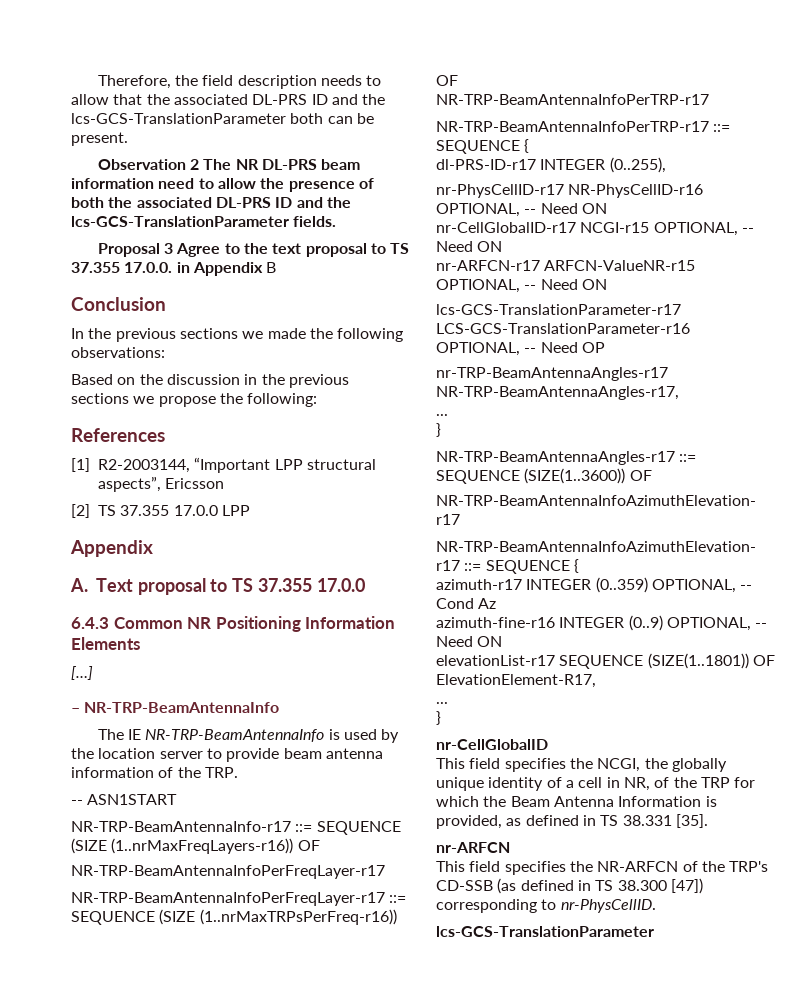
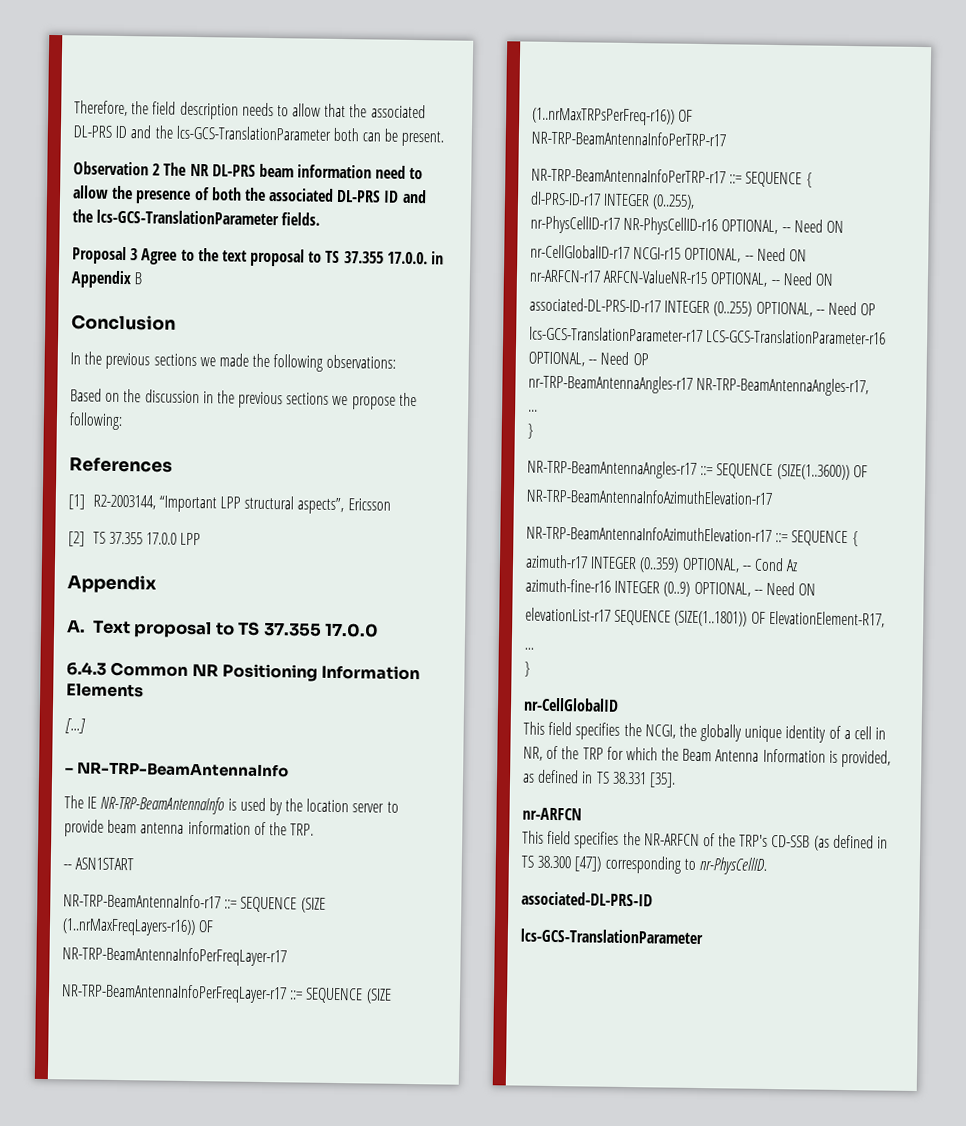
+ associated-DL-PRS-ID-r17 INTEGER (0..255) OPTIONAL, -- Need OP
+ associated-DL-PRS-ID

